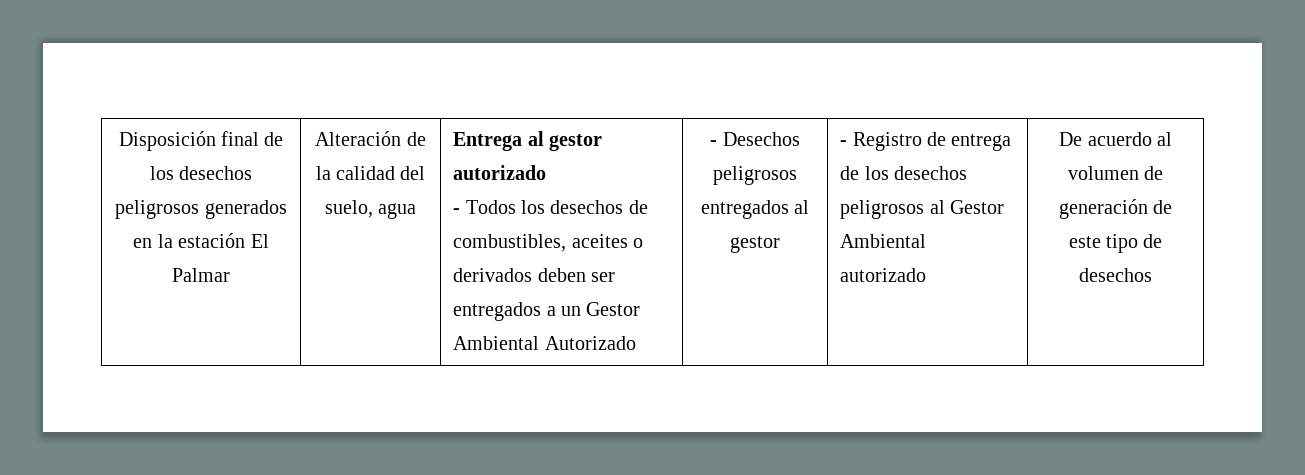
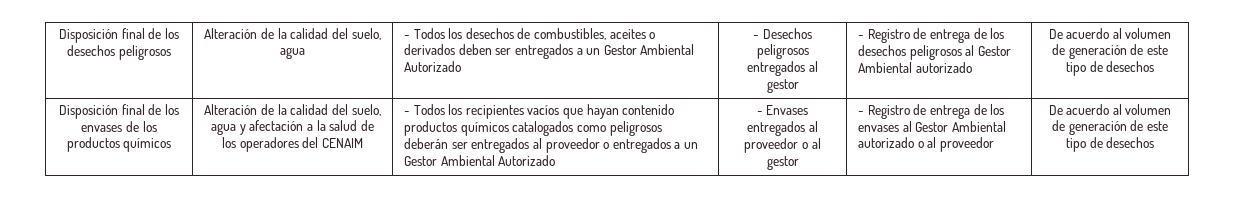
- Disposición final de los desechos peligrosos generados en la estación El Palmar
+ Disposición final de los desechos peligrosos
- Entrega al gestor autorizado
+ Disposición final de los envases de los productos químicos | Alteración de la calidad del suelo, agua y afectación a la salud de los operadores del CENAIM | - Todos los recipientes vacíos que hayan contenido productos químicos catalogados como peligrosos deberán ser entregados al proveedor o entregados a un Gestor Ambiental Autorizado | - Envases entregados al proveedor o al gestor | - Registro de entrega de los envases al Gestor Ambiental autorizado o al proveedor | De acuerdo al volumen de generación de este tipo de desechos

